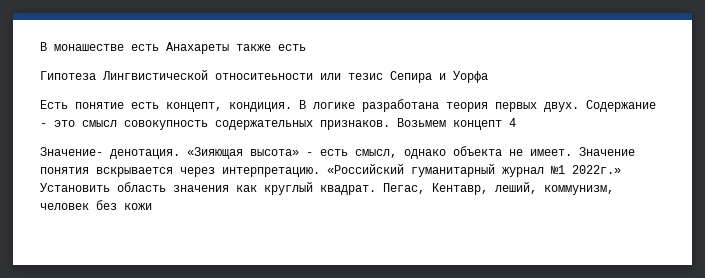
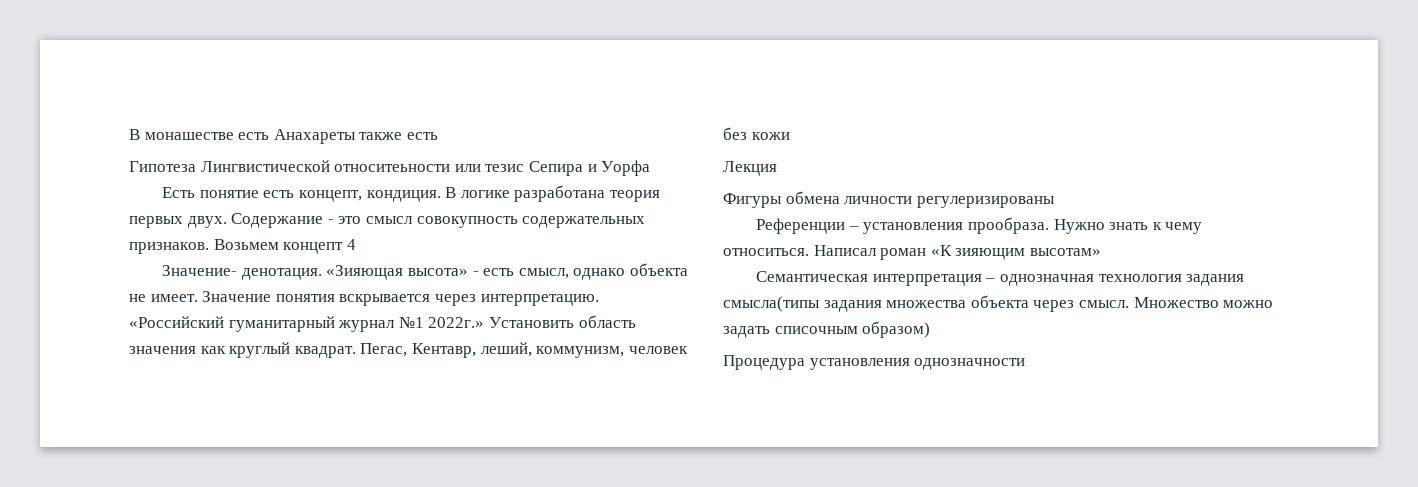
+ Лекция
+ Фигуры обмена личности регулеризированы
+ Референции – установления прообраза. Нужно знать к чему относиться. Написал роман «К зияющим высотам»
+ Семантическая интерпретация – однозначная технология задания смысла(типы задания множества объекта через смысл. Множество можно задать списочным образом)
+ Процедура установления однозначности

